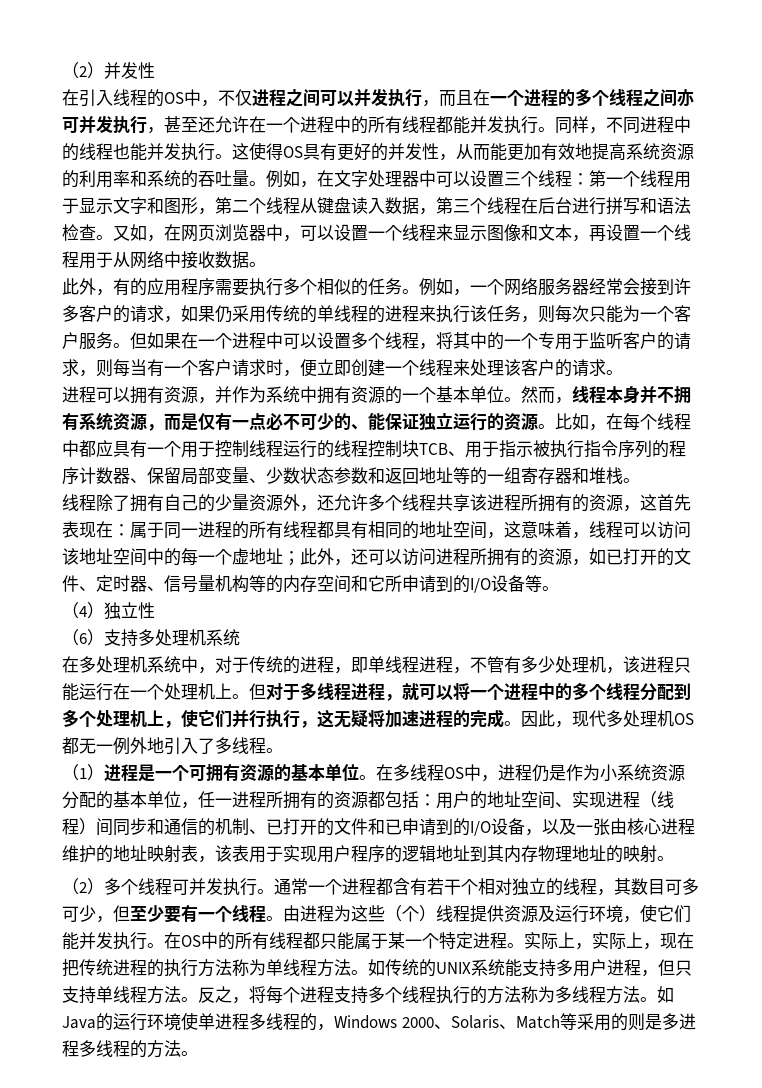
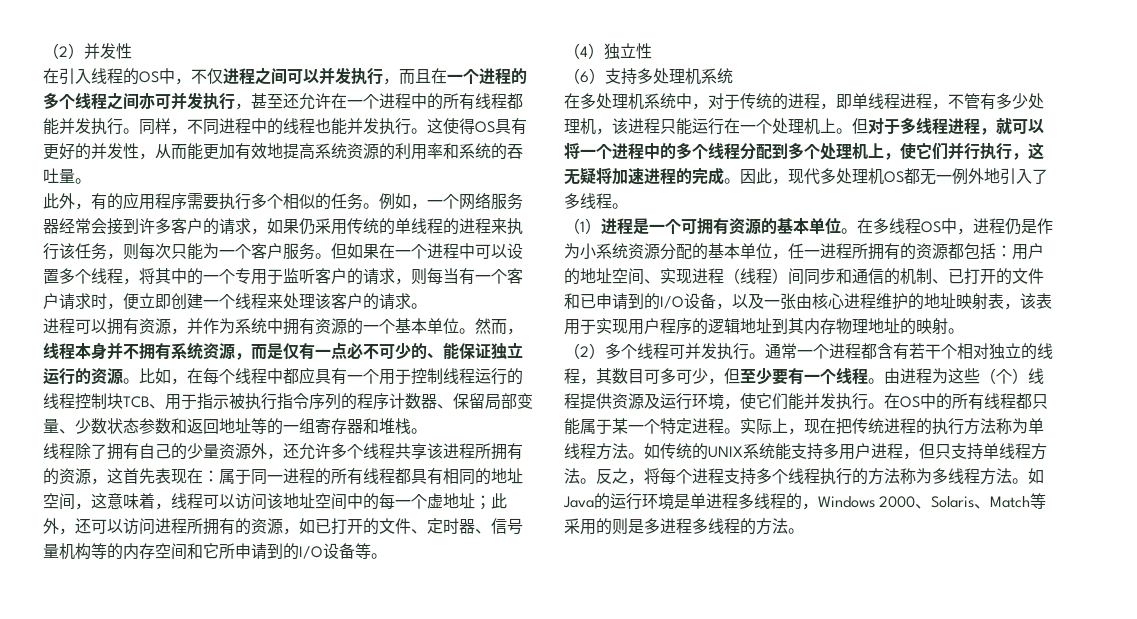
- 例如，在文字处理器中可以设置三个线程：第一个线程用于显示文字和图形，第二个线程从键盘读入数据，第三个线程在后台进行拼写和语法检查。又如，在网页浏览器中，可以设置一个线程来显示图像和文本，再设置一个线程用于从网络中接收数据。
- 实际上，实际上，现在把传统进程的执行方法称为单线程方法。
+ 实际上，现在把传统进程的执行方法称为单线程方法。
- 如Java的运行环境使单进程多线程的，Windows 2000、Solaris、Match等采用的则是多进程多线程的方法。
+ 如Java的运行环境是单进程多线程的，Windows 2000、Solaris、Match等采用的则是多进程多线程的方法。

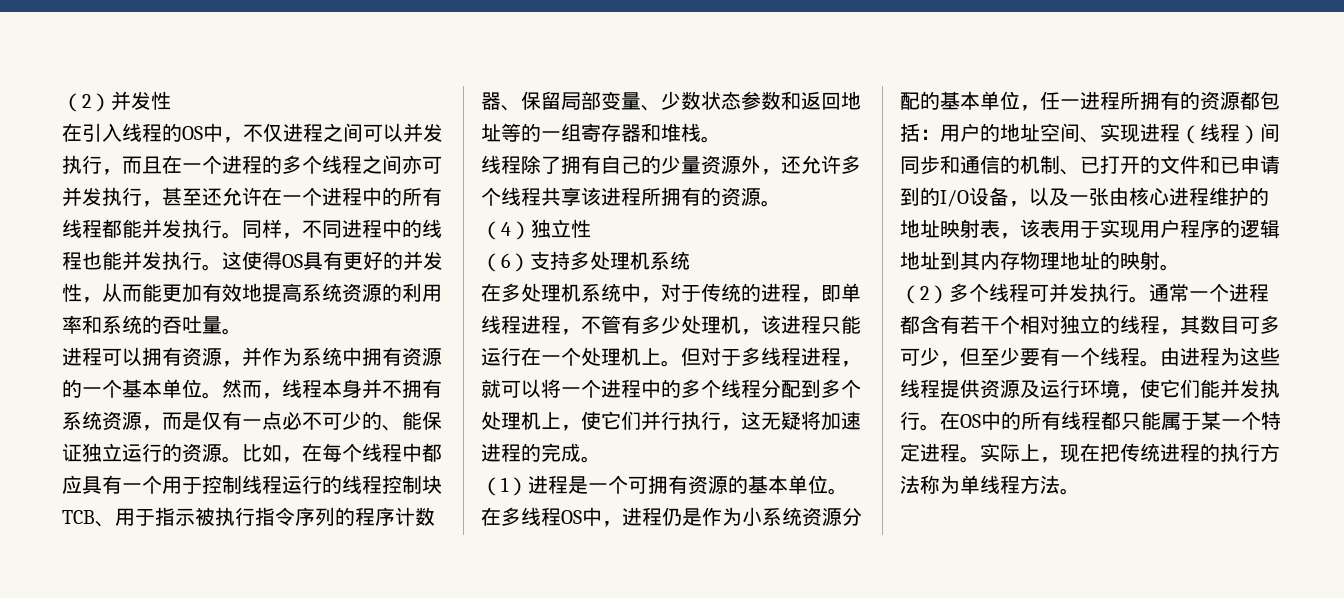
- 此外，有的应用程序需要执行多个相似的任务。例如，一个网络服务器经常会接到许多客户的请求，如果仍采用传统的单线程的进程来执行该任务，则每次只能为一个客户服务。但如果在一个进程中可以设置多个线程，将其中的一个专用于监听客户的请求，则每当有一个客户请求时，便立即创建一个线程来处理该客户的请求。
- 线程除了拥有自己的少量资源外，还允许多个线程共享该进程所拥有的资源，这首先表现在：属于同一进程的所有线程都具有相同的地址空间，这意味着，线程可以访问该地址空间中的每一个虚地址；此外，还可以访问进程所拥有的资源，如已打开的文件、定时器、信号量机构等的内存空间和它所申请到的I/O设备等。
+ 线程除了拥有自己的少量资源外，还允许多个线程共享该进程所拥有的资源。
- 因此，现代多处理机OS都无一例外地引入了多线程。
- 由进程为这些（个）线程提供资源及运行环境，使它们能并发执行。
+ 由进程为这些线程提供资源及运行环境，使它们能并发执行。
- 如传统的UNIX系统能支持多用户进程，但只支持单线程方法。反之，将每个进程支持多个线程执行的方法称为多线程方法。如Java的运行环境是单进程多线程的，Windows 2000、Solaris、Match等采用的则是多进程多线程的方法。

